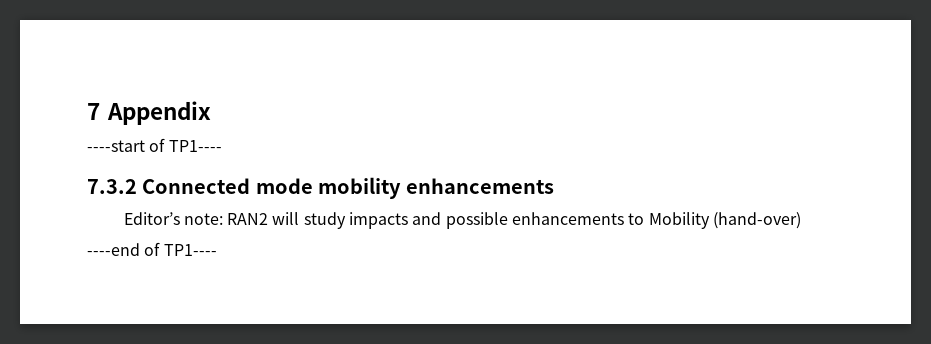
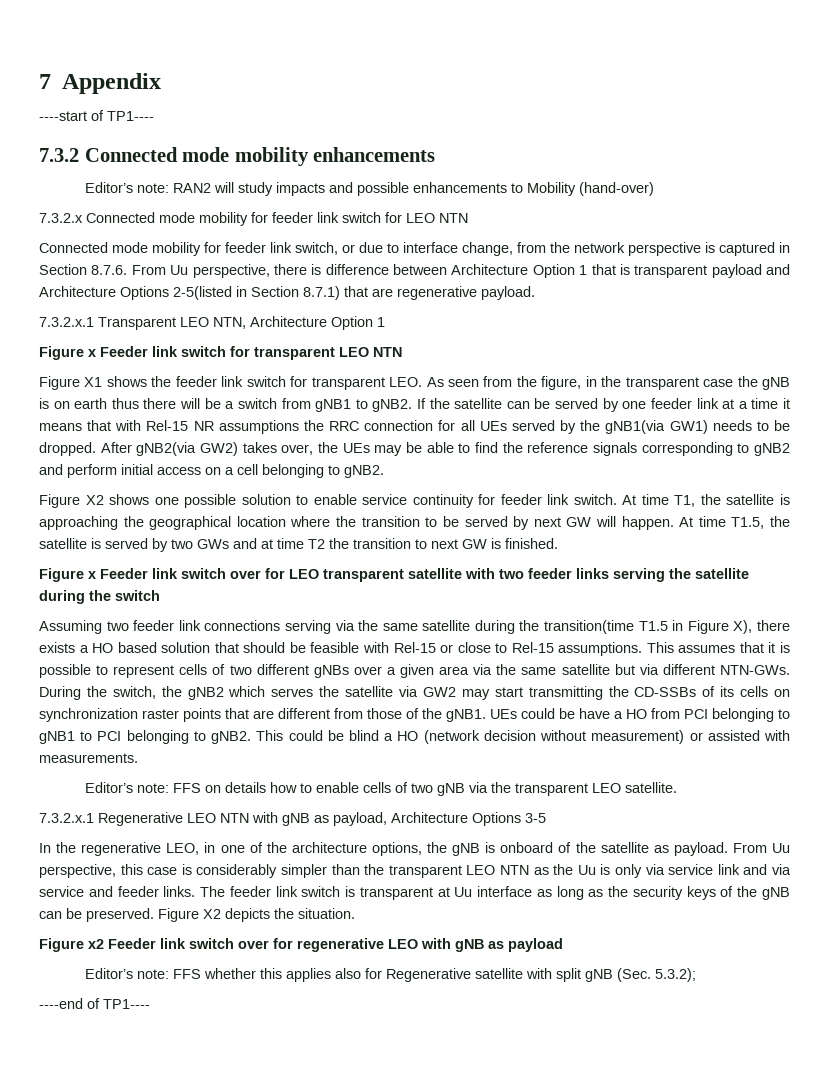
+ 7.3.2.x Connected mode mobility for feeder link switch for LEO NTN
+ Connected mode mobility for feeder link switch, or due to interface change, from the network perspective is captured in Section 8.7.6. From Uu perspective, there is difference between Architecture Option 1 that is transparent payload and Architecture Options 2-5(listed in Section 8.7.1) that are regenerative payload.
+ 7.3.2.x.1 Transparent LEO NTN, Architecture Option 1
+ Figure x Feeder link switch for transparent LEO NTN
+ Figure X1 shows the feeder link switch for transparent LEO. As seen from the figure, in the transparent case the gNB is on earth thus there will be a switch from gNB1 to gNB2. If the satellite can be served by one feeder link at a time it means that with Rel-15 NR assumptions the RRC connection for all UEs served by the gNB1(via GW1) needs to be dropped. After gNB2(via GW2) takes over, the UEs may be able to find the reference signals corresponding to gNB2 and perform initial access on a cell belonging to gNB2.
+ Figure X2 shows one possible solution to enable service continuity for feeder link switch. At time T1, the satellite is approaching the geographical location where the transition to be served by next GW will happen. At time T1.5, the satellite is served by two GWs and at time T2 the transition to next GW is finished.
+ Figure x Feeder link switch over for LEO transparent satellite with two feeder links serving the satellite during the switch
+ Assuming two feeder link connections serving via the same satellite during the transition(time T1.5 in Figure X), there exists a HO based solution that should be feasible with Rel-15 or close to Rel-15 assumptions. This assumes that it is possible to represent cells of two different gNBs over a given area via the same satellite but via different NTN-GWs. During the switch, the gNB2 which serves the satellite via GW2 may start transmitting the CD-SSBs of its cells on synchronization raster points that are different from those of the gNB1. UEs could be have a HO from PCI belonging to gNB1 to PCI belonging to gNB2. This could be blind a HO (network decision without measurement) or assisted with measurements.
+ Editor’s note: FFS on details how to enable cells of two gNB via the transparent LEO satellite.
+ 7.3.2.x.1 Regenerative LEO NTN with gNB as payload, Architecture Options 3-5
+ In the regenerative LEO, in one of the architecture options, the gNB is onboard of the satellite as payload. From Uu perspective, this case is considerably simpler than the transparent LEO NTN as the Uu is only via service link and via service and feeder links. The feeder link switch is transparent at Uu interface as long as the security keys of the gNB can be preserved. Figure X2 depicts the situation.
+ Figure x2 Feeder link switch over for regenerative LEO with gNB as payload
+ Editor’s note: FFS whether this applies also for Regenerative satellite with split gNB (Sec. 5.3.2);

